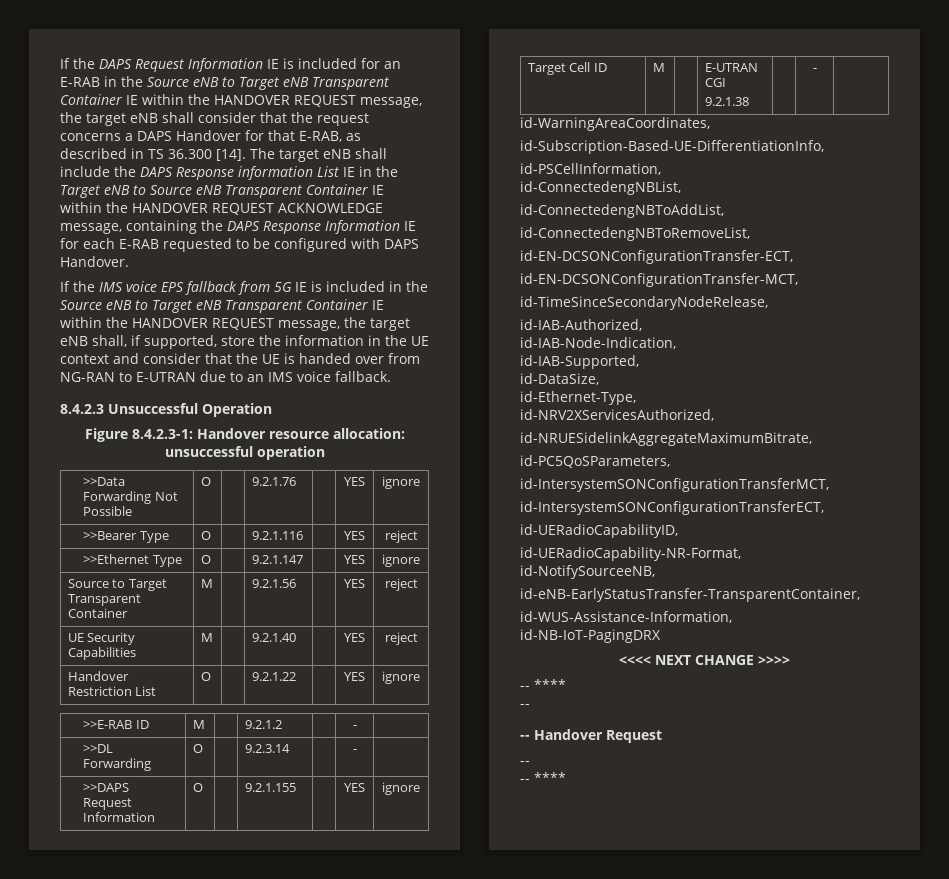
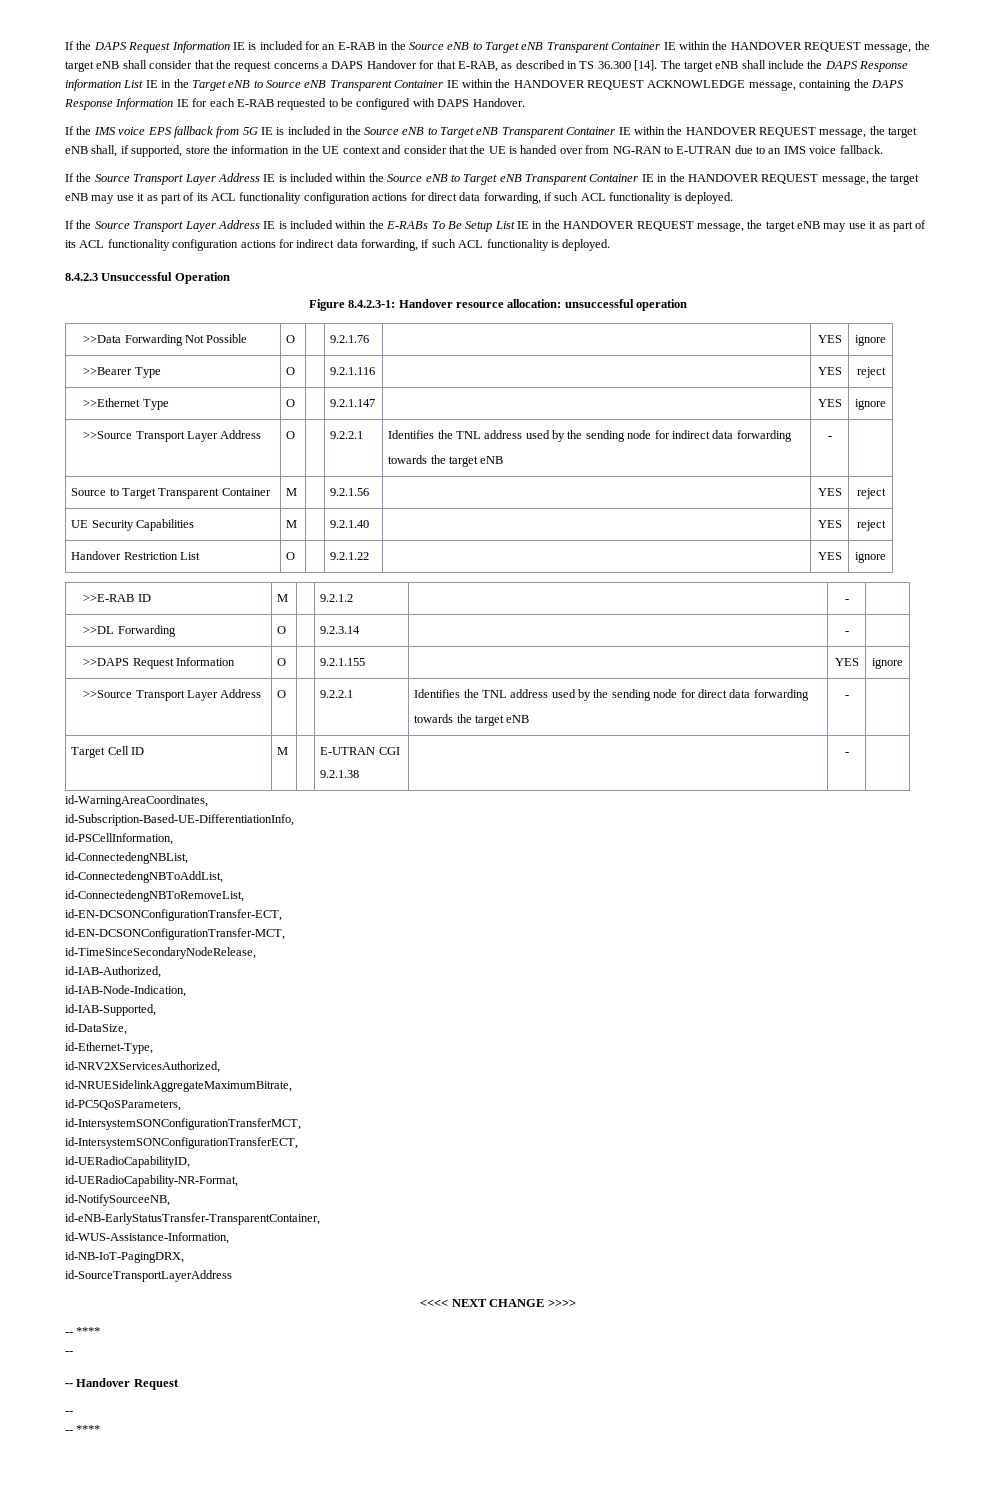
+ If the Source Transport Layer Address IE is included within the Source eNB to Target eNB Transparent Container IE in the HANDOVER REQUEST message, the target eNB may use it as part of its ACL functionality configuration actions for direct data forwarding, if such ACL functionality is deployed.
+ If the Source Transport Layer Address IE is included within the E-RABs To Be Setup List IE in the HANDOVER REQUEST message, the target eNB may use it as part of its ACL functionality configuration actions for indirect data forwarding, if such ACL functionality is deployed.
+ >>Source Transport Layer Address | O | | 9.2.2.1 | Identifies the TNL address used by the sending node for indirect data forwarding
+ towards the target eNB | - |
+ >>Source Transport Layer Address | O | | 9.2.2.1 | Identifies the TNL address used by the sending node for direct data forwarding
+ towards the target eNB | - |
- id-NB-IoT-PagingDRX
+ id-NB-IoT-PagingDRX,
+ id-SourceTransportLayerAddress

